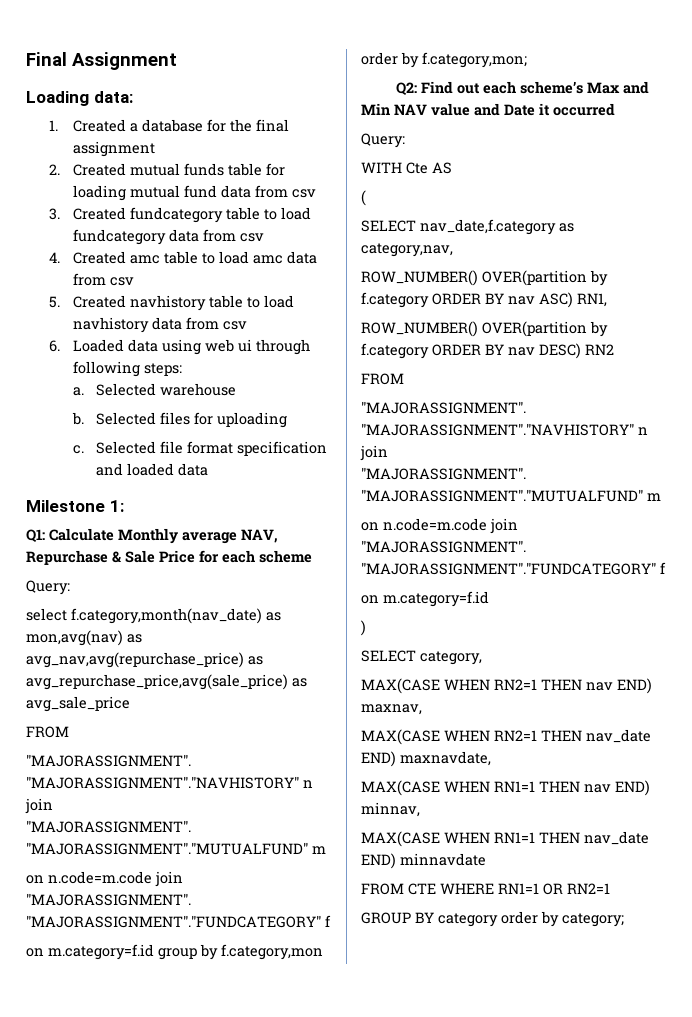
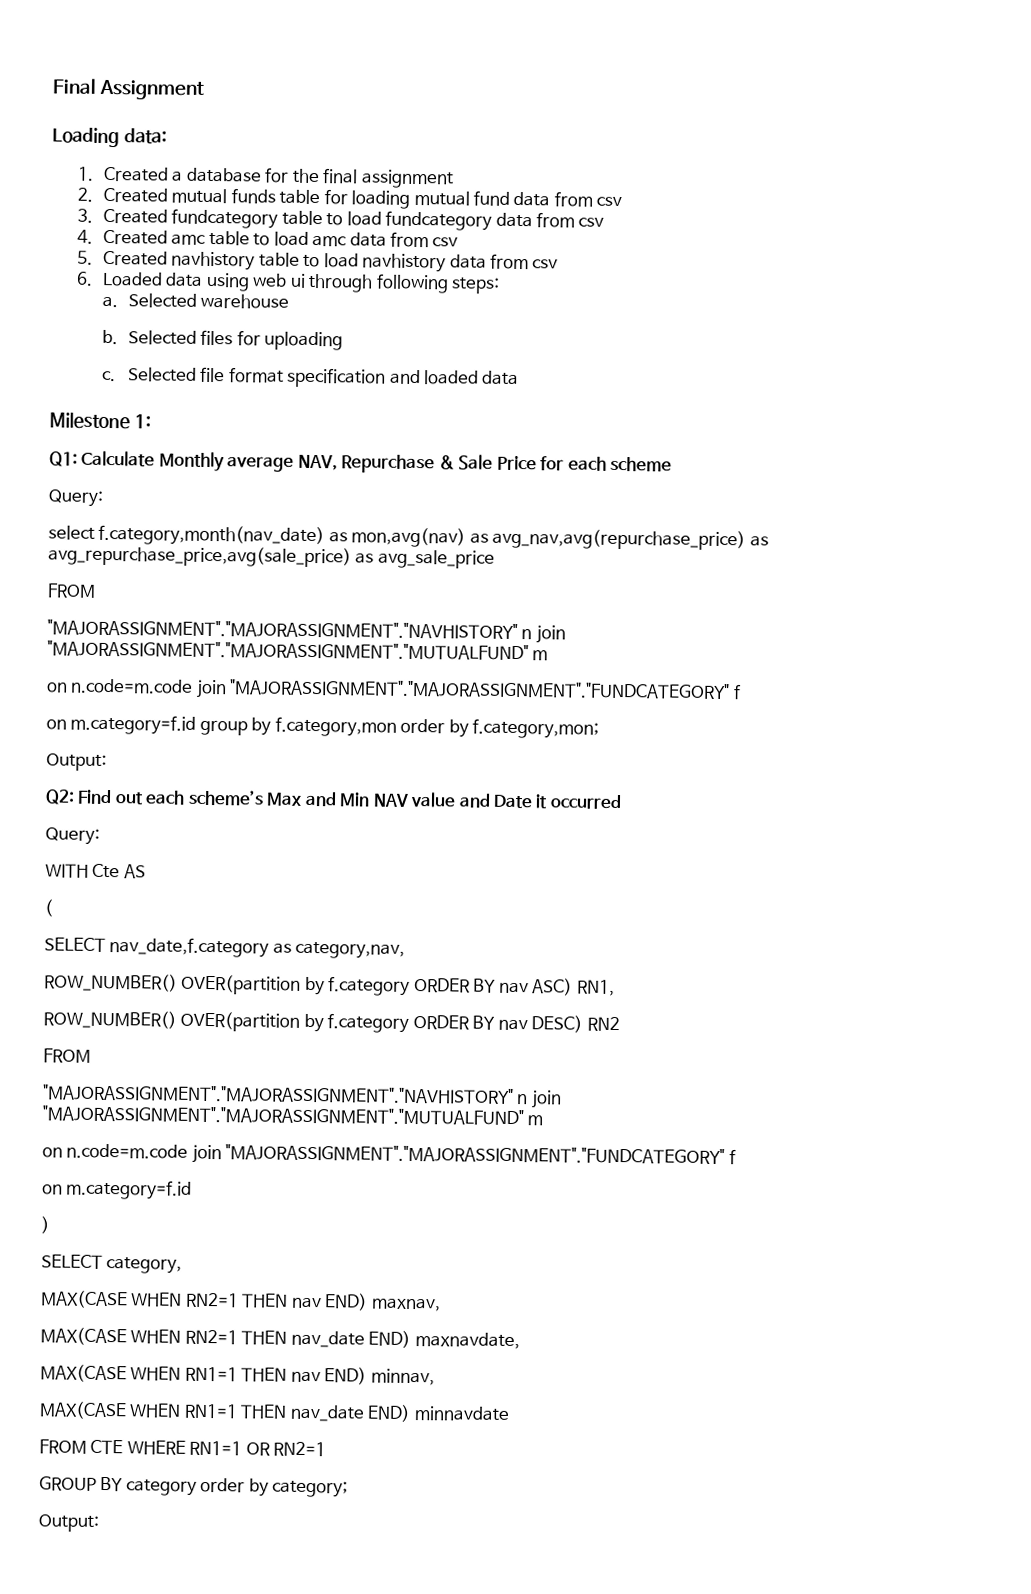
  on m.category=f.id group by f.category,mon order by f.category,mon;
+ Output:
  GROUP BY category order by category;
+ Output:

